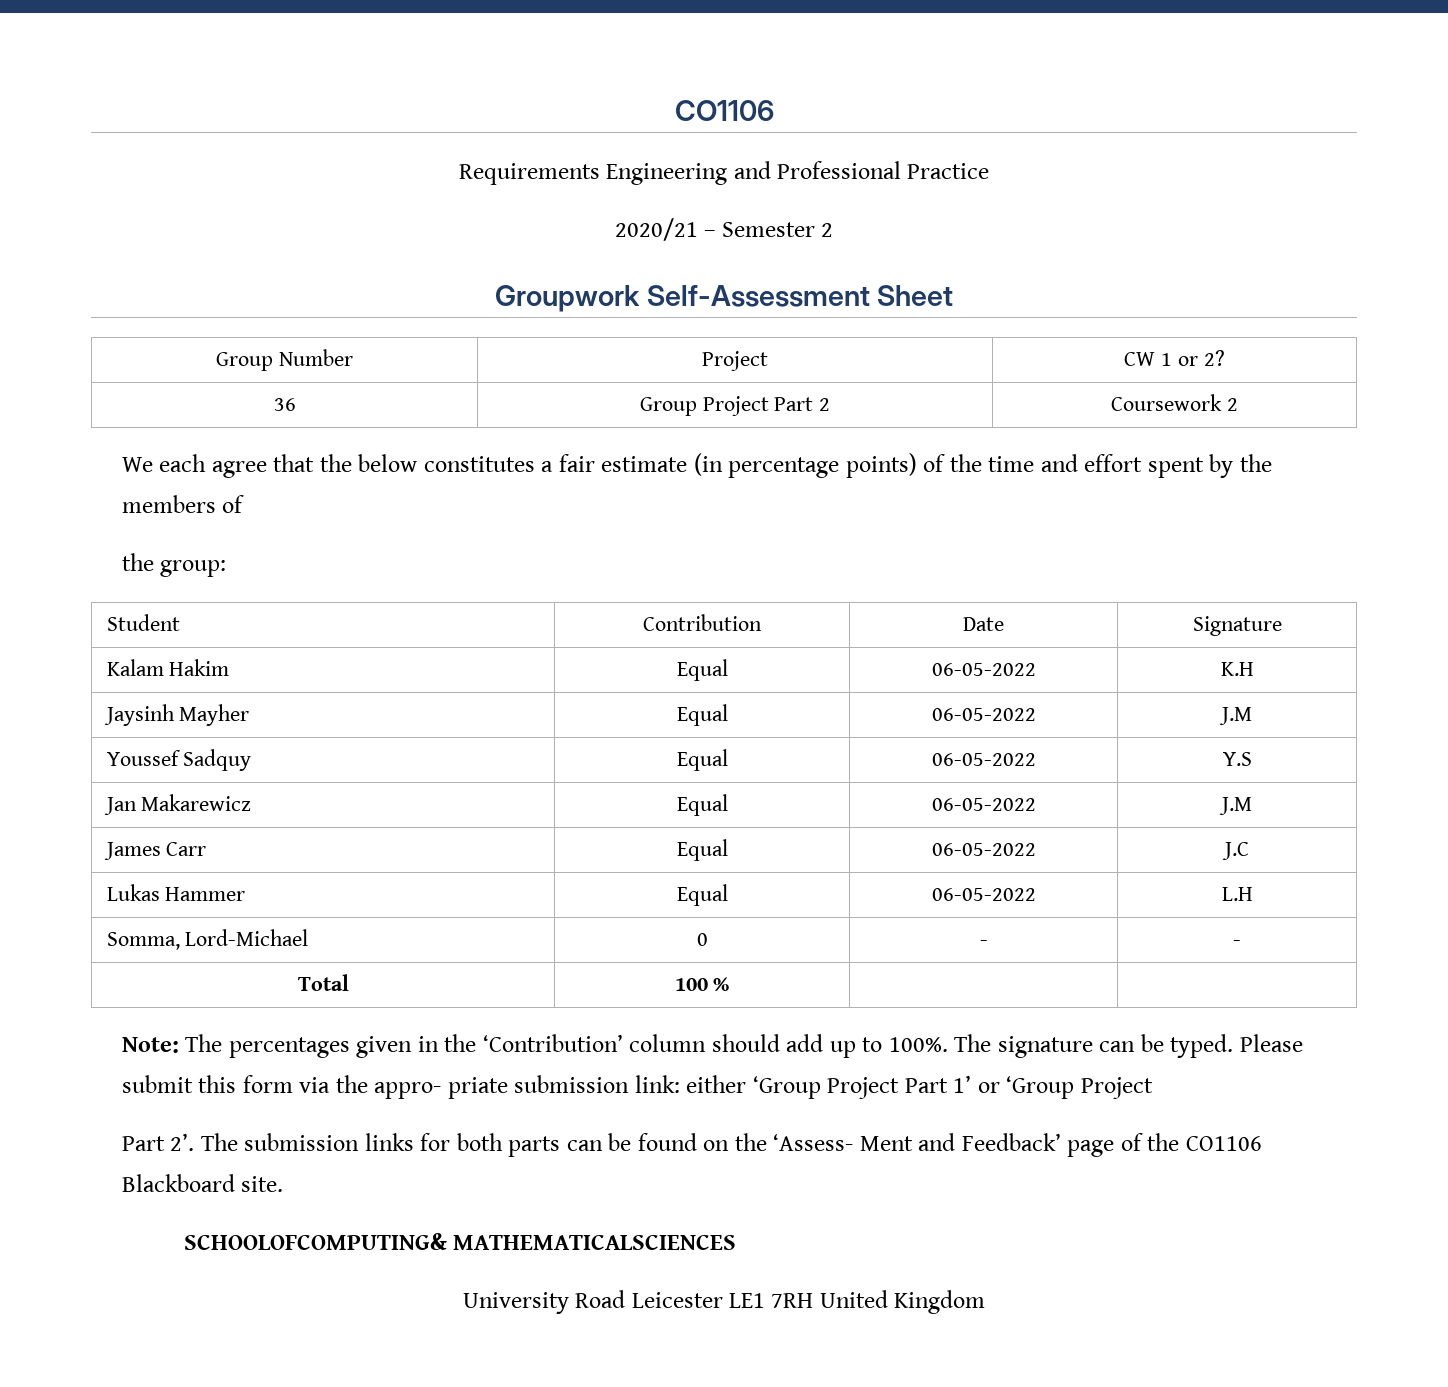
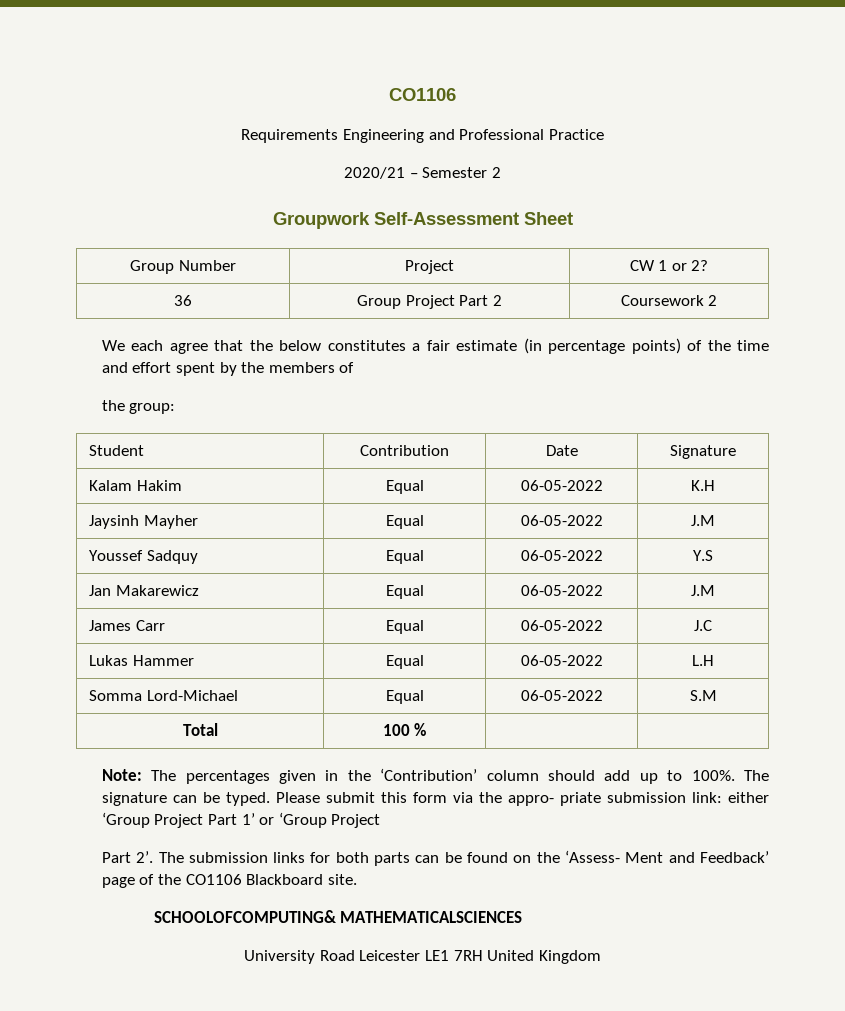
- Somma, Lord-Michael | 0 | - | -
+ Somma Lord-Michael | Equal | 06-05-2022 | S.M

